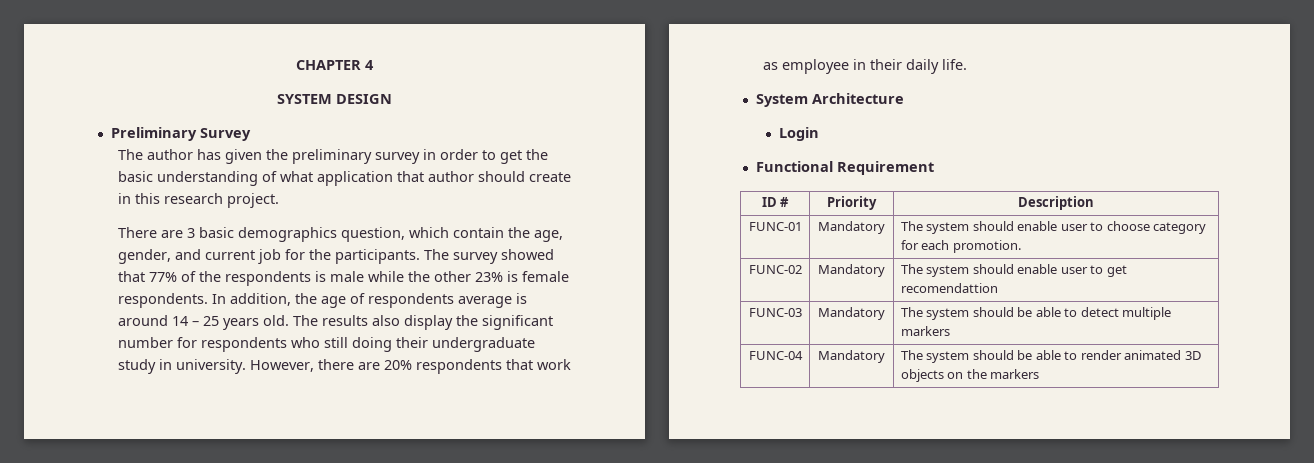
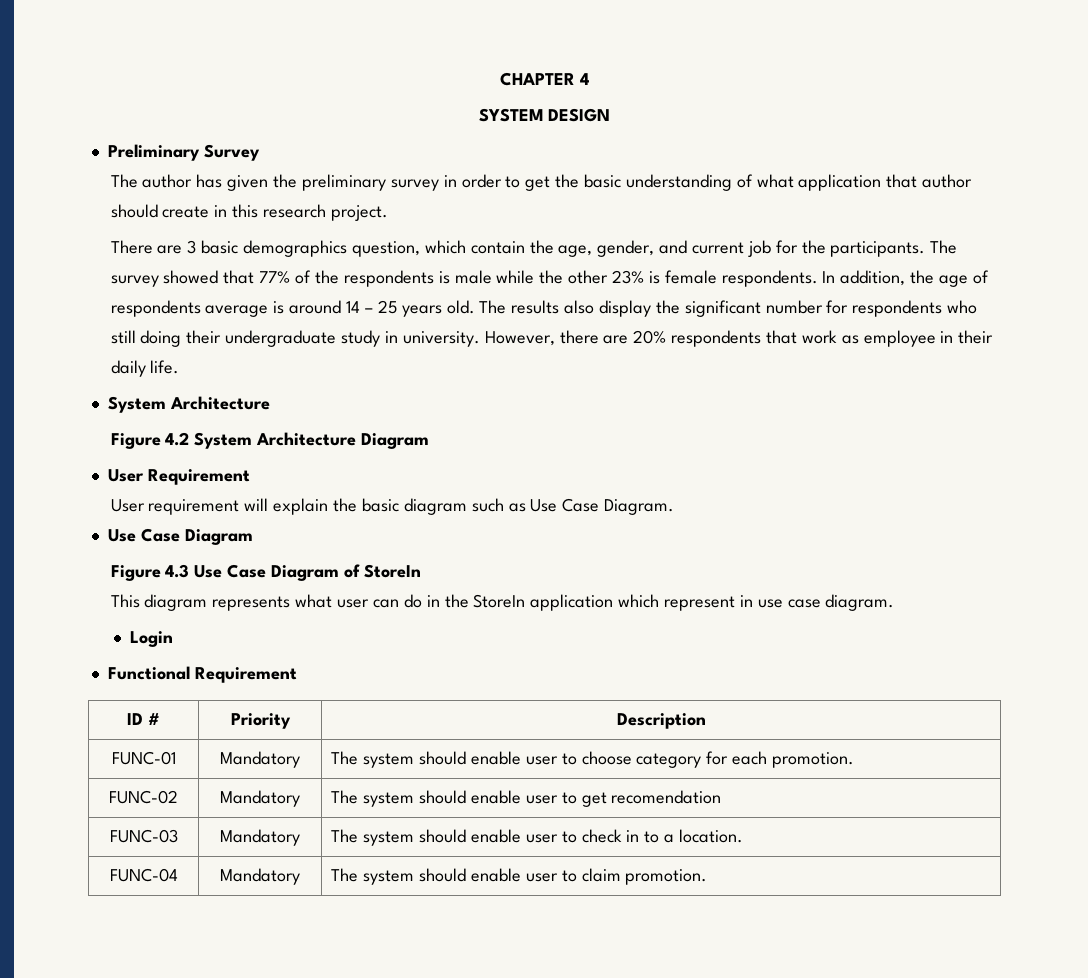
+ Figure 4.2 System Architecture Diagram
+ User Requirement
+ User requirement will explain the basic diagram such as Use Case Diagram.
+ Use Case Diagram
+ Figure 4.3 Use Case Diagram of StoreIn
+ This diagram represents what user can do in the StoreIn application which represent in use case diagram.
- FUNC-02 | Mandatory | The system should enable user to get recomendattion
+ FUNC-02 | Mandatory | The system should enable user to get recomendation
- FUNC-03 | Mandatory | The system should be able to detect multiple markers
+ FUNC-03 | Mandatory | The system should enable user to check in to a location.
- FUNC-04 | Mandatory | The system should be able to render animated 3D objects on the markers
+ FUNC-04 | Mandatory | The system should enable user to claim promotion.

